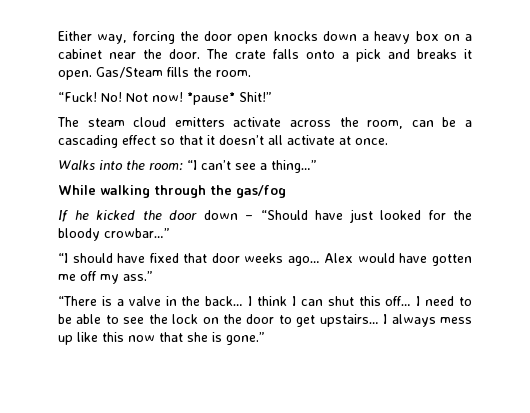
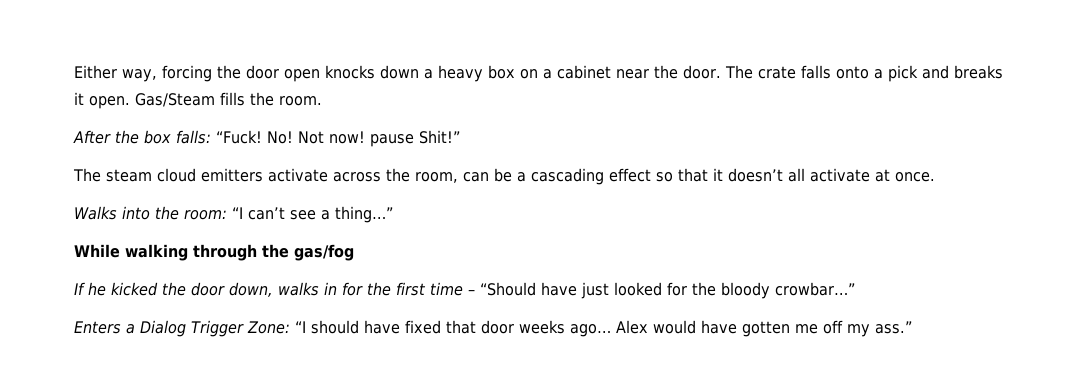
- “Fuck!
+ After the box falls: “Fuck!
- Not now! *pause* Shit!”
+ Not now! pause Shit!”
- If he kicked the door down – “Should have just looked for the bloody crowbar…”
+ If he kicked the door down, walks in for the first time – “Should have just looked for the bloody crowbar…”
- “I should have fixed that door weeks ago…
+ Enters a Dialog Trigger Zone: “I should have fixed that door weeks ago…
- “There is a valve in the back… I think I can shut this off… I need to be able to see the lock on the door to get upstairs… I always mess up like this now that she is gone.”

